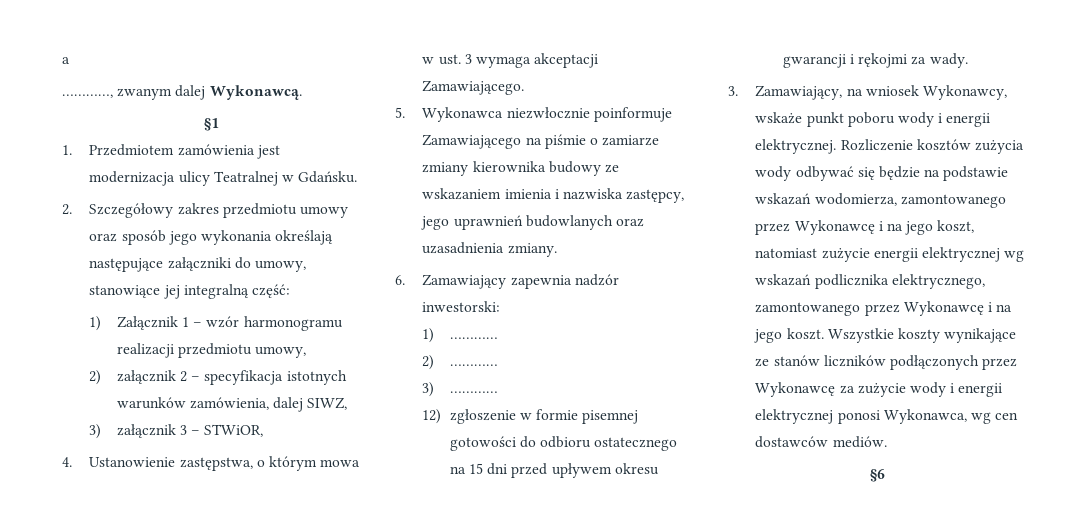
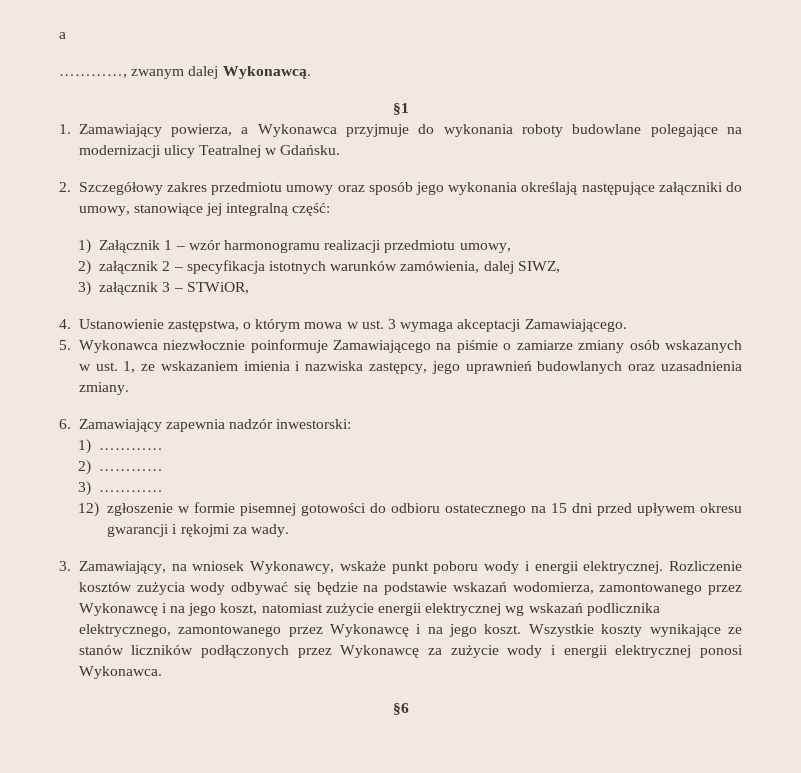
- 1. Przedmiotem zamówienia jest modernizacja ulicy Teatralnej w Gdańsku.
+ 1. Zamawiający powierza, a Wykonawca przyjmuje do wykonania roboty budowlane polegające na modernizacji ulicy Teatralnej w Gdańsku.
- 5. Wykonawca niezwłocznie poinformuje Zamawiającego na piśmie o zamiarze zmiany kierownika budowy ze wskazaniem imienia i nazwiska zastępcy, jego uprawnień budowlanych oraz uzasadnienia zmiany.
+ 5. Wykonawca niezwłocznie poinformuje Zamawiającego na piśmie o zamiarze zmiany osób wskazanych w ust. 1, ze wskazaniem imienia i nazwiska zastępcy, jego uprawnień budowlanych oraz uzasadnienia zmiany.
- Wszystkie koszty wynikające ze stanów liczników podłączonych przez Wykonawcę za zużycie wody i energii elektrycznej ponosi Wykonawca, wg cen dostawców mediów.
+ Wszystkie koszty wynikające ze stanów liczników podłączonych przez Wykonawcę za zużycie wody i energii elektrycznej ponosi Wykonawca.

